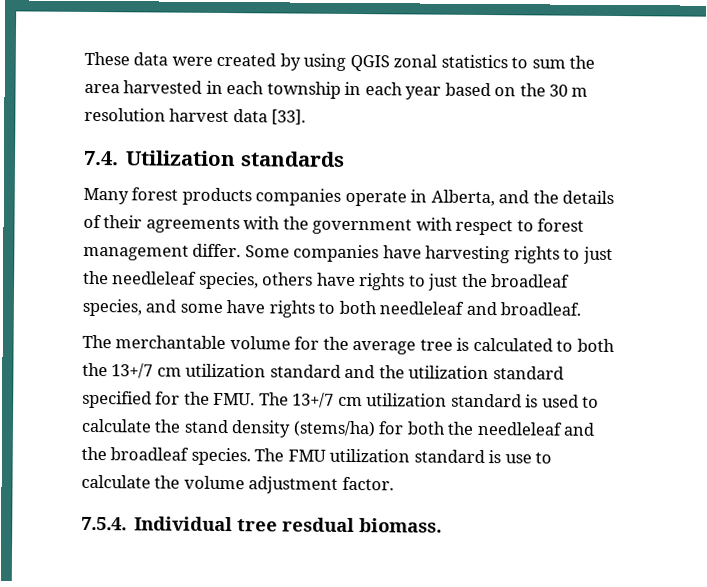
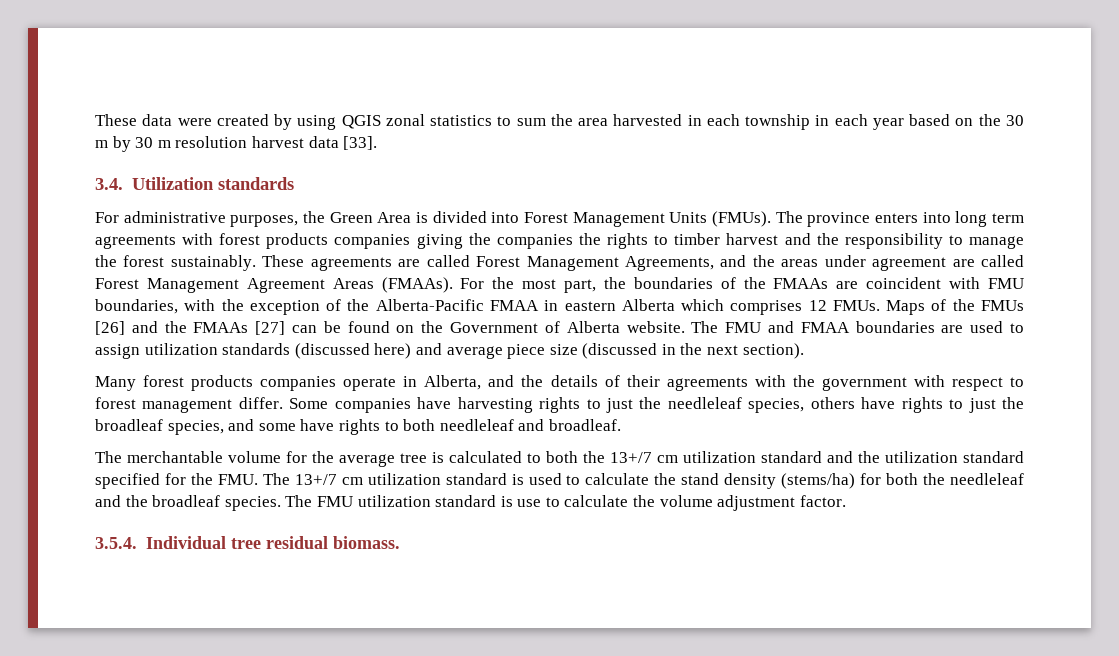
- These data were created by using QGIS zonal statistics to sum the area harvested in each township in each year based on the 30 m resolution harvest data [33].
+ These data were created by using QGIS zonal statistics to sum the area harvested in each township in each year based on the 30 m by 30 m resolution harvest data [33].
- 7.4. Utilization standards
+ 3.4. Utilization standards
+ For administrative purposes, the Green Area is divided into Forest Management Units (FMUs). The province enters into long term agreements with forest products companies giving the companies the rights to timber harvest and the responsibility to manage the forest sustainably. These agreements are called Forest Management Agreements, and the areas under agreement are called Forest Management Agreement Areas (FMAAs). For the most part, the boundaries of the FMAAs are coincident with FMU boundaries, with the exception of the Alberta-Pacific FMAA in eastern Alberta which comprises 12 FMUs. Maps of the FMUs [26] and the FMAAs [27] can be found on the Government of Alberta website. The FMU and FMAA boundaries are used to assign utilization standards (discussed here) and average piece size (discussed in the next section).
- 7.5.4. Individual tree resdual biomass.
+ 3.5.4. Individual tree residual biomass.

